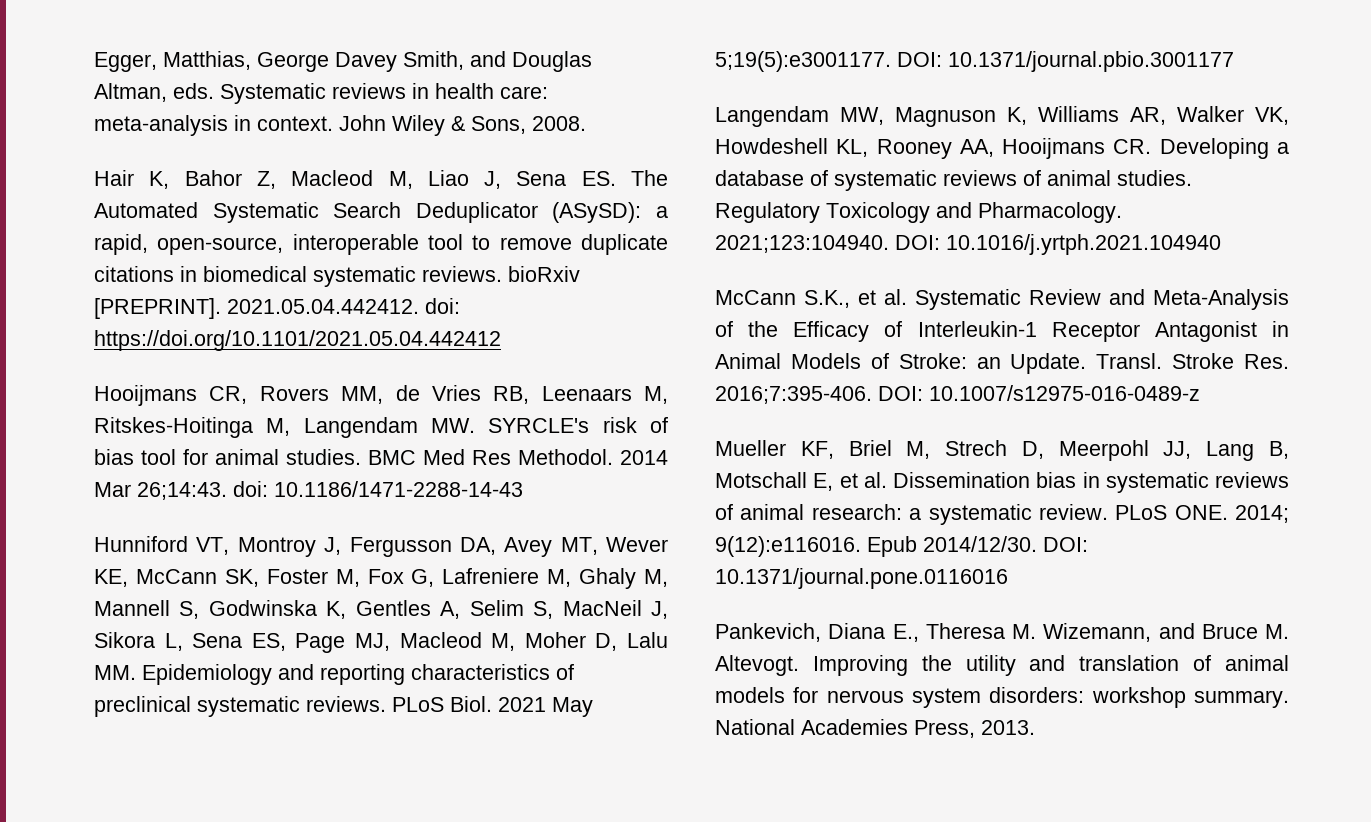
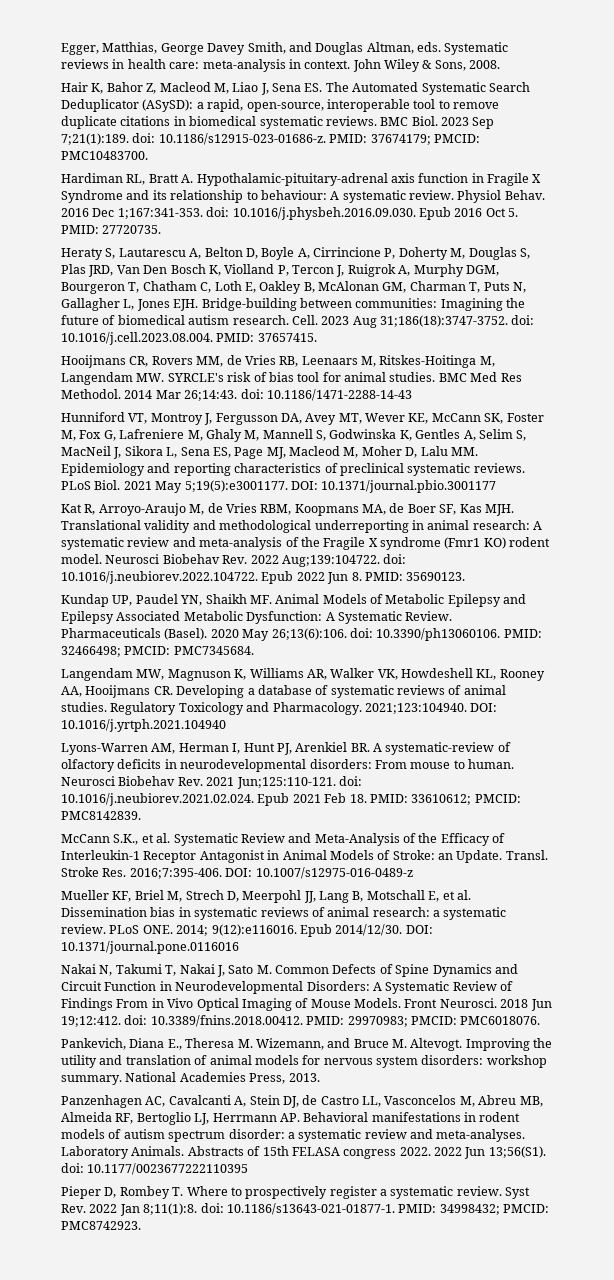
- Hair K, Bahor Z, Macleod M, Liao J, Sena ES. The Automated Systematic Search Deduplicator (ASySD): a rapid, open-source, interoperable tool to remove duplicate citations in biomedical systematic reviews. bioRxiv [PREPRINT]. 2021.05.04.442412. doi: https://doi.org/10.1101/2021.05.04.442412
+ Hair K, Bahor Z, Macleod M, Liao J, Sena ES. The Automated Systematic Search Deduplicator (ASySD): a rapid, open-source, interoperable tool to remove duplicate citations in biomedical systematic reviews. BMC Biol. 2023 Sep 7;21(1):189. doi: 10.1186/s12915-023-01686-z. PMID: 37674179; PMCID: PMC10483700.
+ Hardiman RL, Bratt A. Hypothalamic-pituitary-adrenal axis function in Fragile X Syndrome and its relationship to behaviour: A systematic review. Physiol Behav. 2016 Dec 1;167:341-353. doi: 10.1016/j.physbeh.2016.09.030. Epub 2016 Oct 5. PMID: 27720735.
+ Heraty S, Lautarescu A, Belton D, Boyle A, Cirrincione P, Doherty M, Douglas S, Plas JRD, Van Den Bosch K, Violland P, Tercon J, Ruigrok A, Murphy DGM, Bourgeron T, Chatham C, Loth E, Oakley B, McAlonan GM, Charman T, Puts N, Gallagher L, Jones EJH. Bridge-building between communities: Imagining the future of biomedical autism research. Cell. 2023 Aug 31;186(18):3747-3752. doi: 10.1016/j.cell.2023.08.004. PMID: 37657415.
+ Kat R, Arroyo-Araujo M, de Vries RBM, Koopmans MA, de Boer SF, Kas MJH. Translational validity and methodological underreporting in animal research: A systematic review and meta-analysis of the Fragile X syndrome (Fmr1 KO) rodent model. Neurosci Biobehav Rev. 2022 Aug;139:104722. doi: 10.1016/j.neubiorev.2022.104722. Epub 2022 Jun 8. PMID: 35690123.
+ Kundap UP, Paudel YN, Shaikh MF. Animal Models of Metabolic Epilepsy and Epilepsy Associated Metabolic Dysfunction: A Systematic Review. Pharmaceuticals (Basel). 2020 May 26;13(6):106. doi: 10.3390/ph13060106. PMID: 32466498; PMCID: PMC7345684.
+ Lyons-Warren AM, Herman I, Hunt PJ, Arenkiel BR. A systematic-review of olfactory deficits in neurodevelopmental disorders: From mouse to human. Neurosci Biobehav Rev. 2021 Jun;125:110-121. doi: 10.1016/j.neubiorev.2021.02.024. Epub 2021 Feb 18. PMID: 33610612; PMCID: PMC8142839.
+ Nakai N, Takumi T, Nakai J, Sato M. Common Defects of Spine Dynamics and Circuit Function in Neurodevelopmental Disorders: A Systematic Review of Findings From in Vivo Optical Imaging of Mouse Models. Front Neurosci. 2018 Jun 19;12:412. doi: 10.3389/fnins.2018.00412. PMID: 29970983; PMCID: PMC6018076.
+ Panzenhagen AC, Cavalcanti A, Stein DJ, de Castro LL, Vasconcelos M, Abreu MB, Almeida RF, Bertoglio LJ, Herrmann AP. Behavioral manifestations in rodent models of autism spectrum disorder: a systematic review and meta-analyses. Laboratory Animals. Abstracts of 15th FELASA congress 2022. 2022 Jun 13;56(S1). doi: 10.1177/0023677222110395
+ Pieper D, Rombey T. Where to prospectively register a systematic review. Syst Rev. 2022 Jan 8;11(1):8. doi: 10.1186/s13643-021-01877-1. PMID: 34998432; PMCID: PMC8742923.

